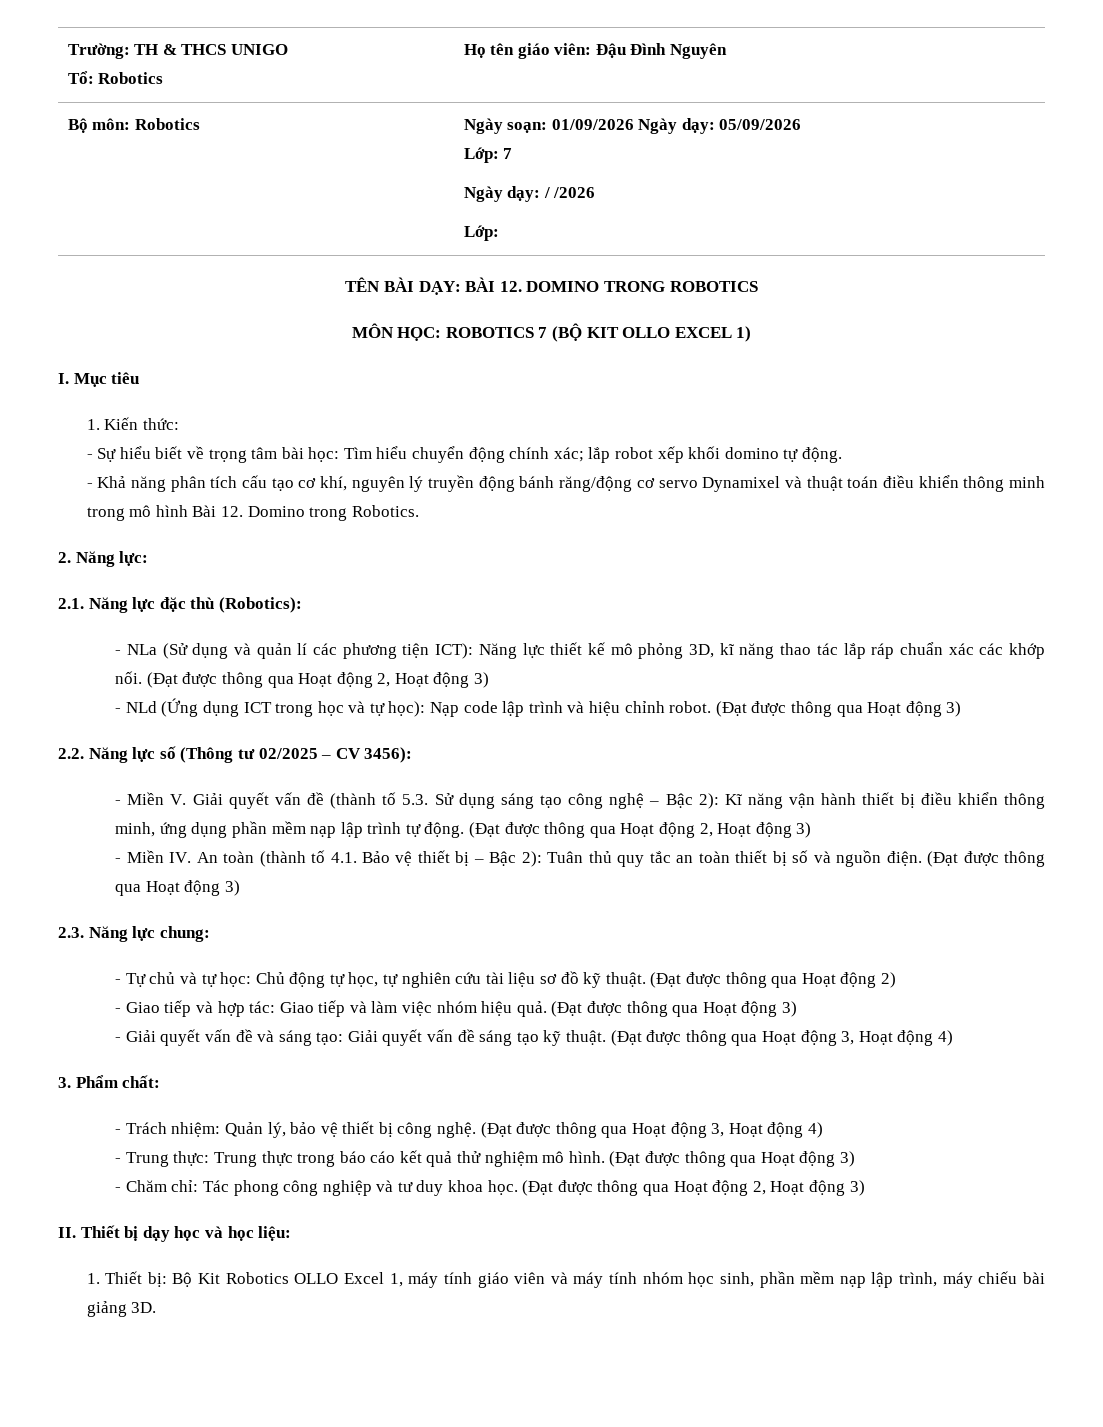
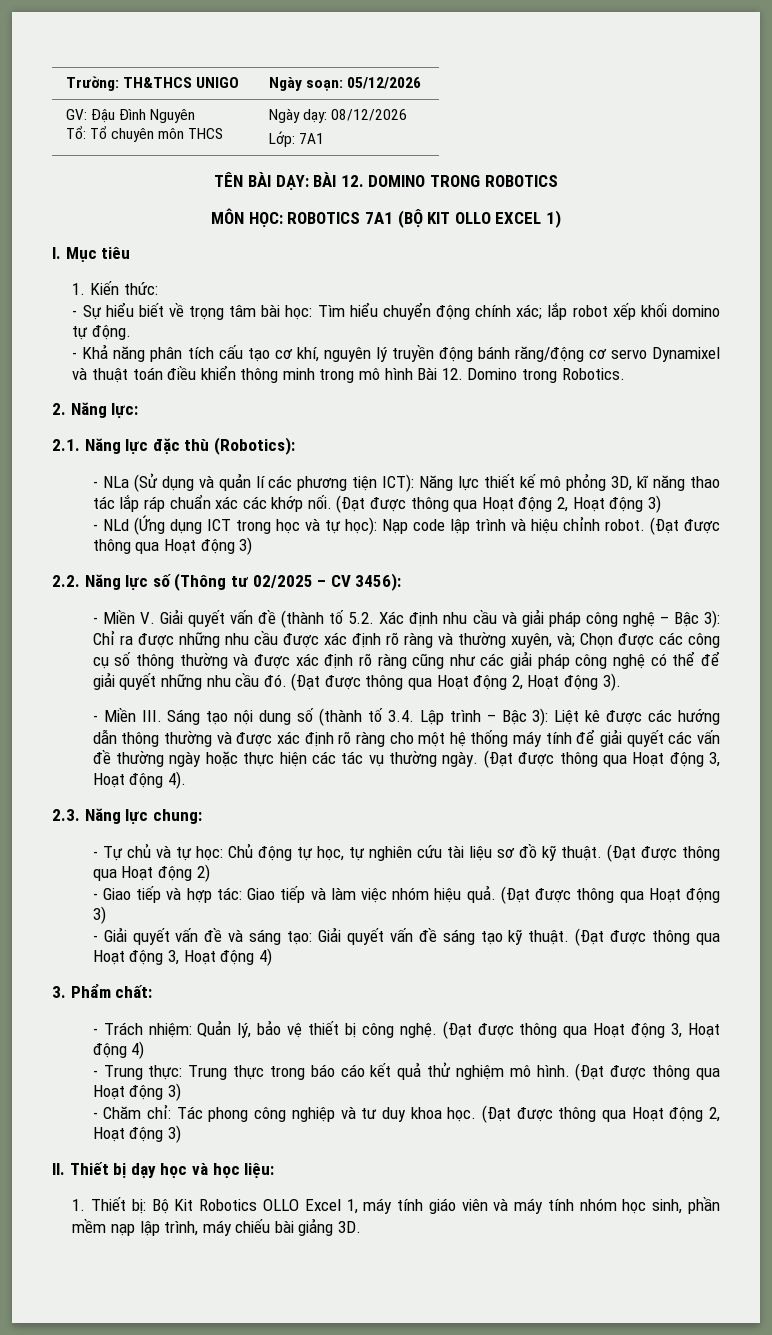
- Trường: TH & THCS UNIGO
- Tổ: Robotics | Họ tên giáo viên: Đậu Đình Nguyên
- Bộ môn: Robotics | Ngày soạn: 01/09/2026 Ngày dạy: 05/09/2026
- Lớp: 7
- Ngày dạy: / /2026
- Lớp:
+ Trường: TH&THCS UNIGO | Ngày soạn: 05/12/2026
+ GV: Đậu Đình Nguyên
+ Tổ: Tổ chuyên môn THCS | Ngày dạy: 08/12/2026
+ Lớp: 7A1
- MÔN HỌC: ROBOTICS 7 (BỘ KIT OLLO EXCEL 1)
+ MÔN HỌC: ROBOTICS 7A1 (BỘ KIT OLLO EXCEL 1)
- - Miền V. Giải quyết vấn đề (thành tố 5.3. Sử dụng sáng tạo công nghệ – Bậc 2): Kĩ năng vận hành thiết bị điều khiển thông minh, ứng dụng phần mềm nạp lập trình tự động. (Đạt được thông qua Hoạt động 2, Hoạt động 3)
- - Miền IV. An toàn (thành tố 4.1. Bảo vệ thiết bị – Bậc 2): Tuân thủ quy tắc an toàn thiết bị số và nguồn điện. (Đạt được thông qua Hoạt động 3)
+ - Miền V. Giải quyết vấn đề (thành tố 5.2. Xác định nhu cầu và giải pháp công nghệ – Bậc 3): Chỉ ra được những nhu cầu được xác định rõ ràng và thường xuyên, và; Chọn được các công cụ số thông thường và được xác định rõ ràng cũng như các giải pháp công nghệ có thể để giải quyết những nhu cầu đó. (Đạt được thông qua Hoạt động 2, Hoạt động 3).
+ - Miền III. Sáng tạo nội dung số (thành tố 3.4. Lập trình – Bậc 3): Liệt kê được các hướng dẫn thông thường và được xác định rõ ràng cho một hệ thống máy tính để giải quyết các vấn đề thường ngày hoặc thực hiện các tác vụ thường ngày. (Đạt được thông qua Hoạt động 3, Hoạt động 4).

